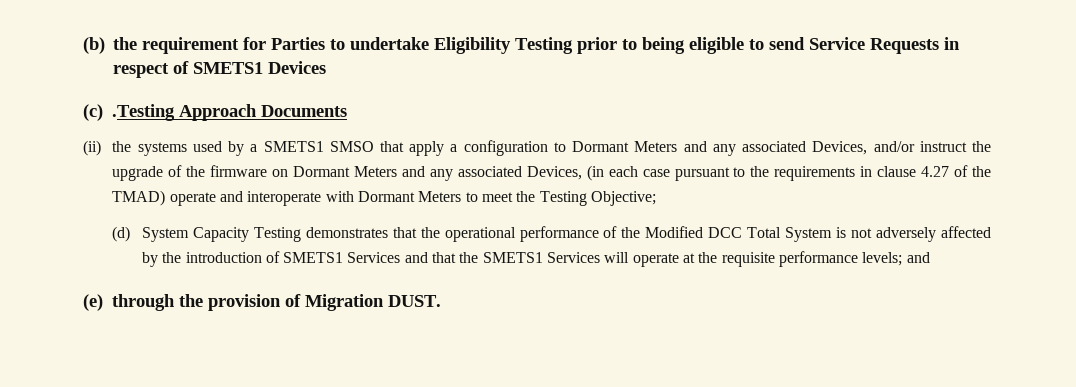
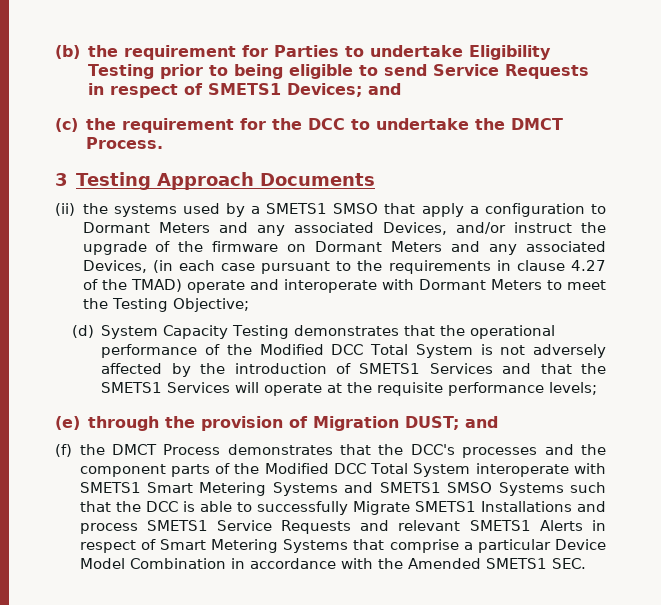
- (b) the requirement for Parties to undertake Eligibility Testing prior to being eligible to send Service Requests in respect of SMETS1 Devices
+ (b) the requirement for Parties to undertake Eligibility Testing prior to being eligible to send Service Requests in respect of SMETS1 Devices; and
- (c) .Testing Approach Documents
+ (c) the requirement for the DCC to undertake the DMCT Process.
+ 3 Testing Approach Documents
- (d) System Capacity Testing demonstrates that the operational performance of the Modified DCC Total System is not adversely affected by the introduction of SMETS1 Services and that the SMETS1 Services will operate at the requisite performance levels; and
+ (d) System Capacity Testing demonstrates that the operational performance of the Modified DCC Total System is not adversely affected by the introduction of SMETS1 Services and that the SMETS1 Services will operate at the requisite performance levels;
- (e) through the provision of Migration DUST.
+ (e) through the provision of Migration DUST; and
+ (f) the DMCT Process demonstrates that the DCC's processes and the component parts of the Modified DCC Total System interoperate with SMETS1 Smart Metering Systems and SMETS1 SMSO Systems such that the DCC is able to successfully Migrate SMETS1 Installations and process SMETS1 Service Requests and relevant SMETS1 Alerts in respect of Smart Metering Systems that comprise a particular Device Model Combination in accordance with the Amended SMETS1 SEC.

